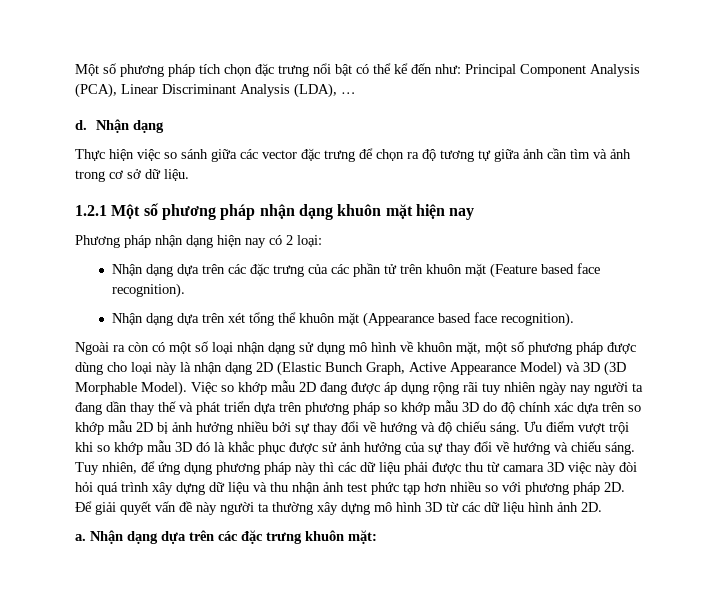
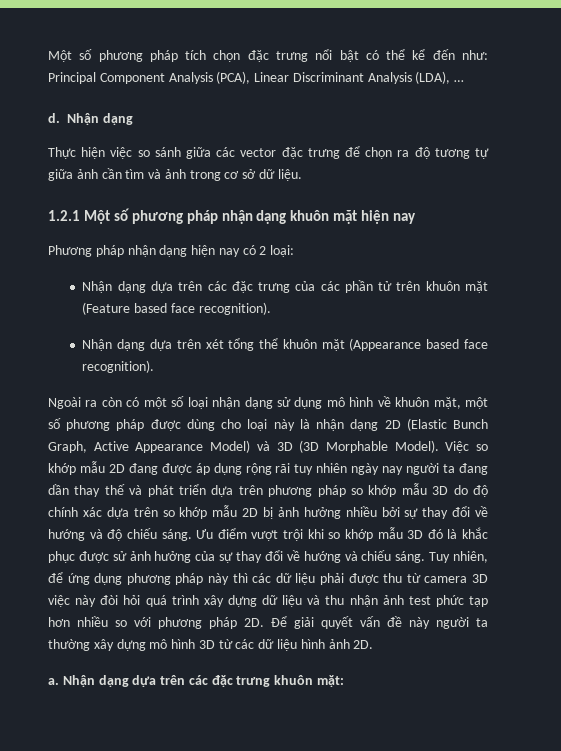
- Tuy nhiên, để ứng dụng phương pháp này thì các dữ liệu phải được thu từ camara 3D việc này đòi hỏi quá trình xây dựng dữ liệu và thu nhận ảnh test phức tạp hơn nhiều so với phương pháp 2D.
+ Tuy nhiên, để ứng dụng phương pháp này thì các dữ liệu phải được thu từ camera 3D việc này đòi hỏi quá trình xây dựng dữ liệu và thu nhận ảnh test phức tạp hơn nhiều so với phương pháp 2D.

